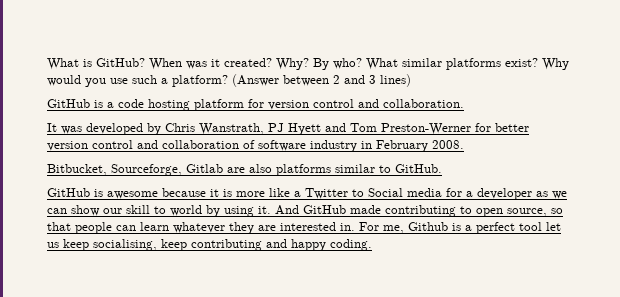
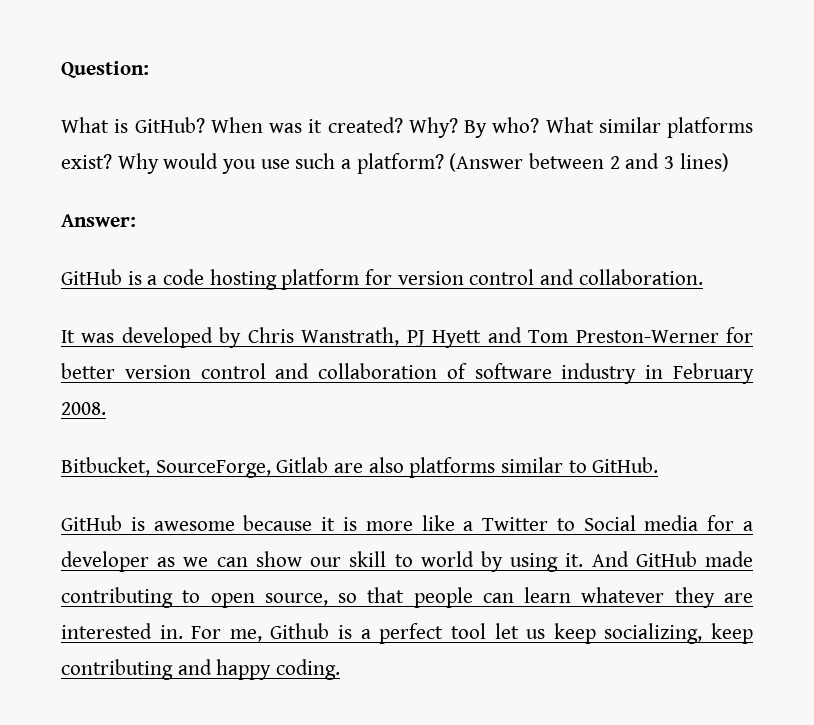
+ Question:
+ Answer:
- Bitbucket, Sourceforge, Gitlab are also platforms similar to GitHub.
+ Bitbucket, SourceForge, Gitlab are also platforms similar to GitHub.
- For me, Github is a perfect tool let us keep socialising, keep contributing and happy coding.
+ For me, Github is a perfect tool let us keep socializing, keep contributing and happy coding.

